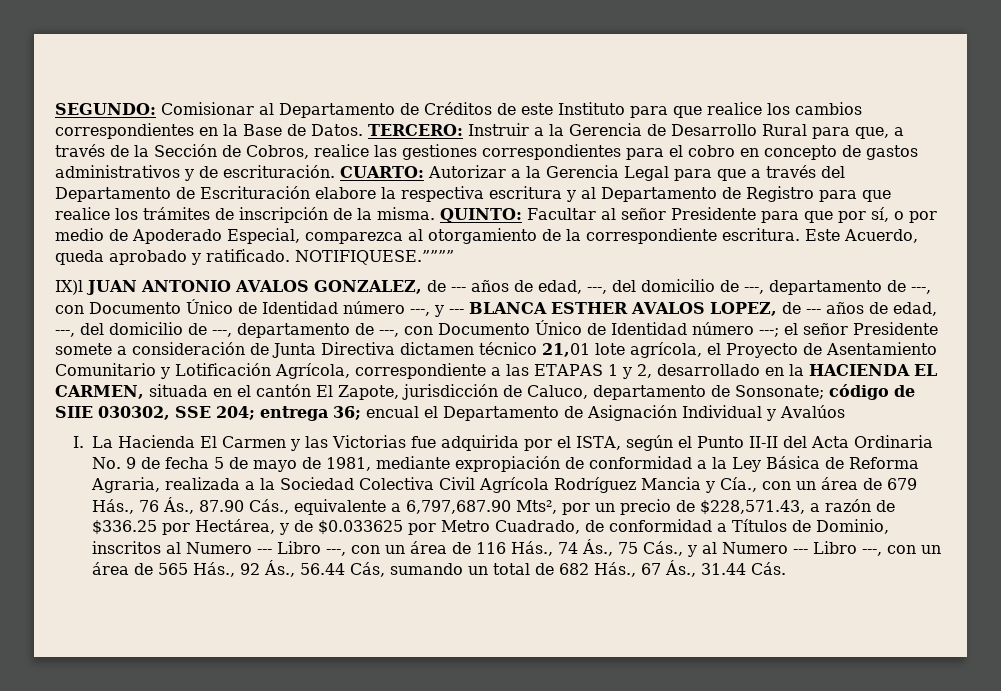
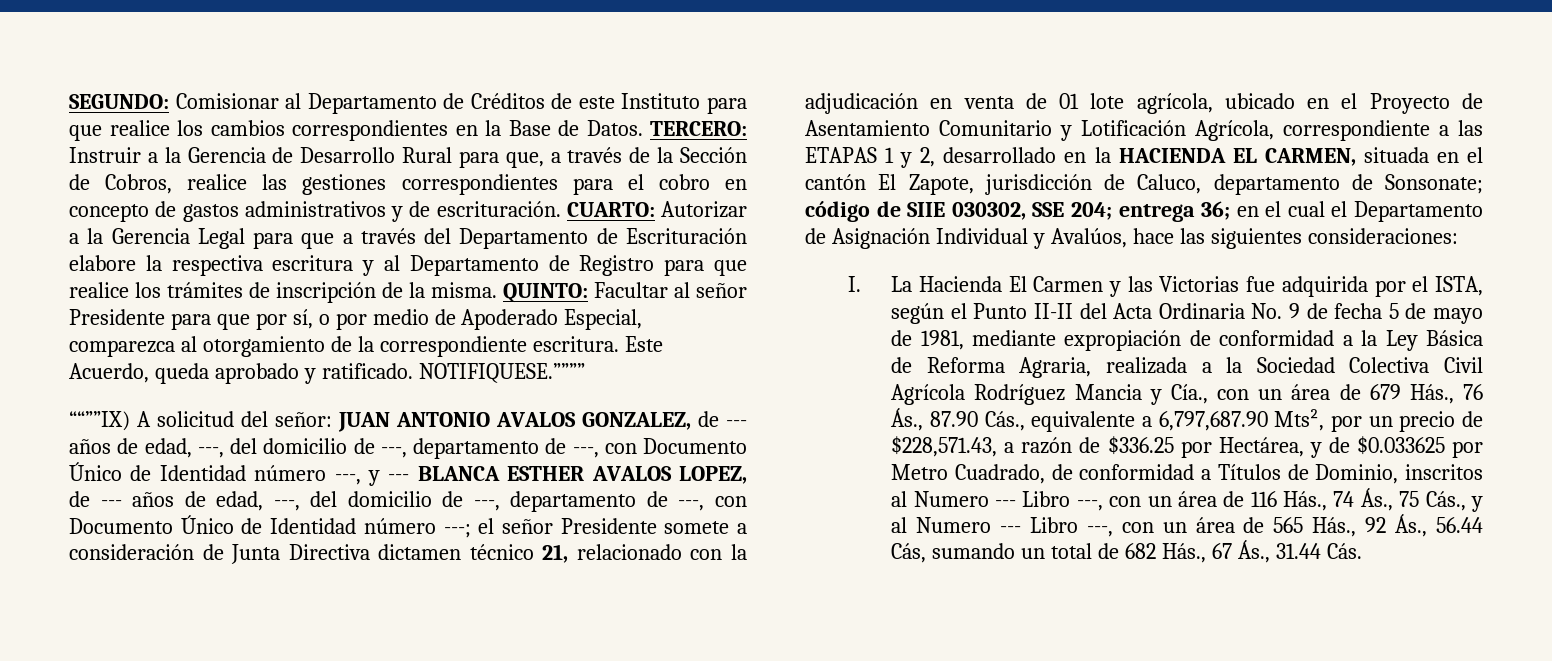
- IX)l JUAN ANTONIO AVALOS GONZALEZ, de --- años de edad, ---, del domicilio de ---, departamento de ---, con Documento Único de Identidad número ---, y --- BLANCA ESTHER AVALOS LOPEZ, de --- años de edad, ---, del domicilio de ---, departamento de ---, con Documento Único de Identidad número ---;
+ ““””IX) A solicitud del señor: JUAN ANTONIO AVALOS GONZALEZ, de --- años de edad, ---, del domicilio de ---, departamento de ---, con Documento Único de Identidad número ---, y --- BLANCA ESTHER AVALOS LOPEZ, de --- años de edad, ---, del domicilio de ---, departamento de ---, con Documento Único de Identidad número ---;
- el señor Presidente somete a consideración de Junta Directiva dictamen técnico 21,01 lote agrícola, el Proyecto de Asentamiento Comunitario y Lotificación Agrícola, correspondiente a las ETAPAS 1 y 2, desarrollado en la HACIENDA EL CARMEN, situada en el cantón El Zapote, jurisdicción de Caluco, departamento de Sonsonate;
+ el señor Presidente somete a consideración de Junta Directiva dictamen técnico 21, relacionado con la adjudicación en venta de 01 lote agrícola, ubicado en el Proyecto de Asentamiento Comunitario y Lotificación Agrícola, correspondiente a las ETAPAS 1 y 2, desarrollado en la HACIENDA EL CARMEN, situada en el cantón El Zapote, jurisdicción de Caluco, departamento de Sonsonate;
- encual el Departamento de Asignación Individual y Avalúos
+ en el cual el Departamento de Asignación Individual y Avalúos, hace las siguientes consideraciones:

